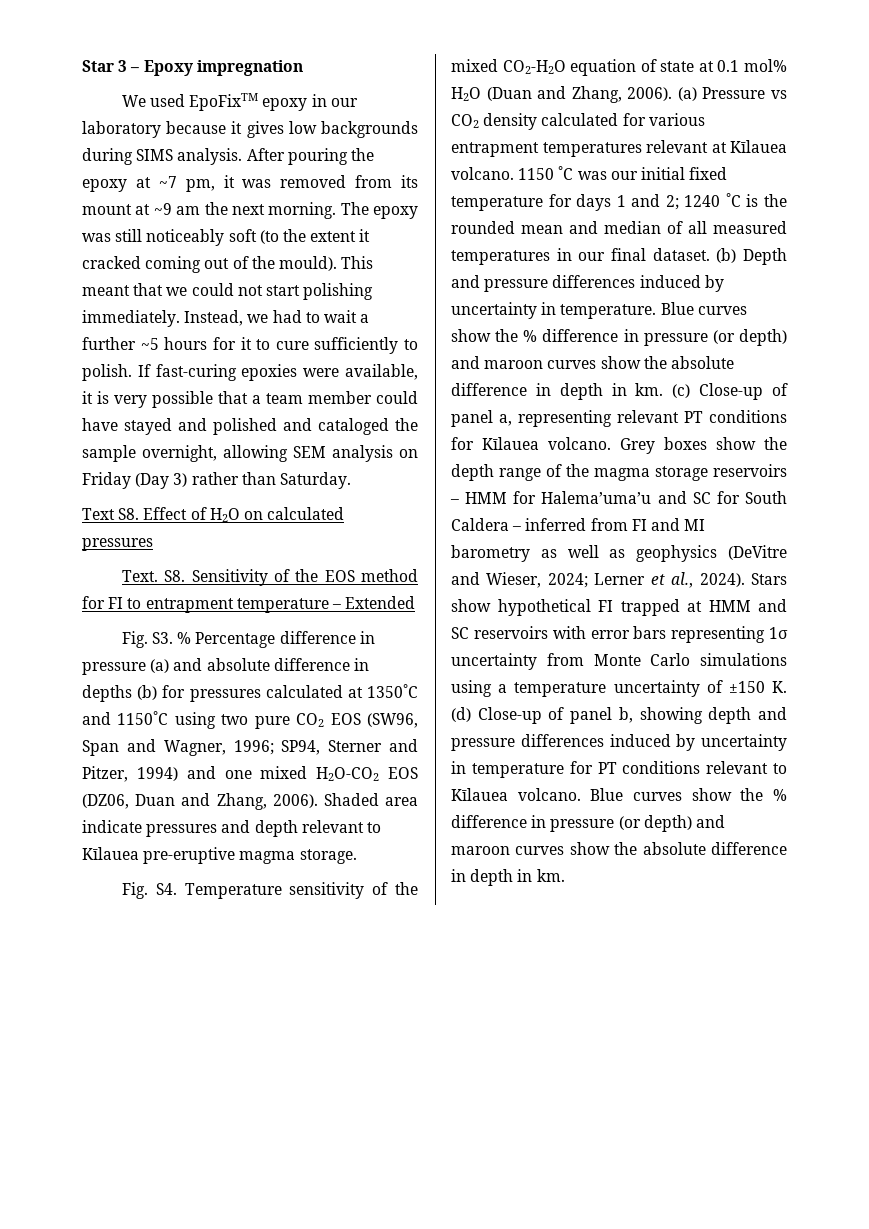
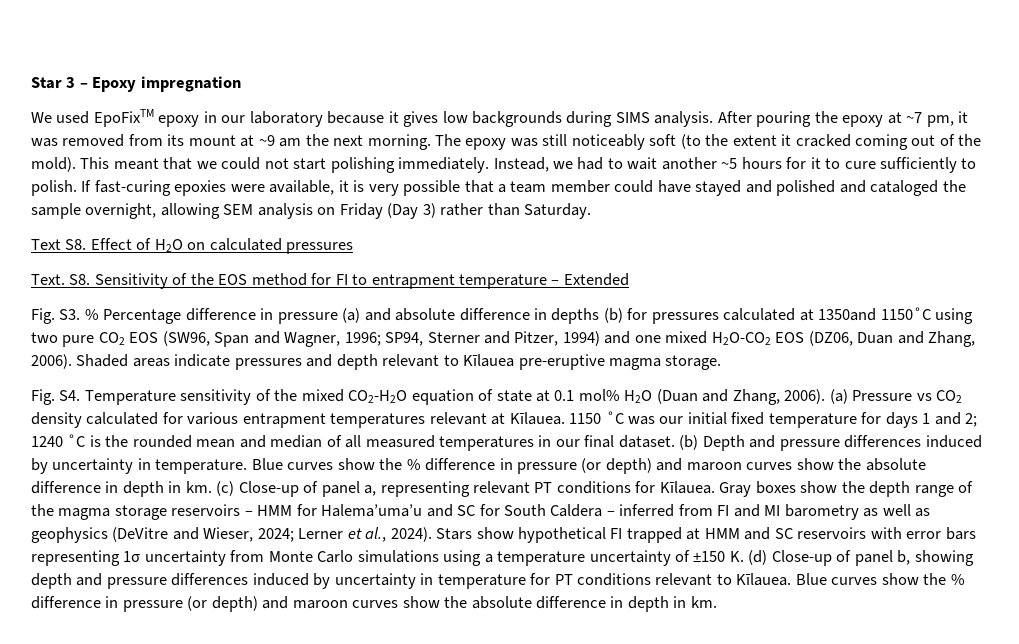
- The epoxy was still noticeably soft (to the extent it cracked coming out of the mould).
+ The epoxy was still noticeably soft (to the extent it cracked coming out of the mold).
- Instead, we had to wait a further ~5 hours for it to cure sufficiently to polish.
+ Instead, we had to wait another ~5 hours for it to cure sufficiently to polish.
- Fig. S3. % Percentage difference in pressure (a) and absolute difference in depths (b) for pressures calculated at 1350˚C and 1150˚C using two pure CO2 EOS (SW96, Span and Wagner, 1996; SP94, Sterner and Pitzer, 1994) and one mixed H2O-CO2 EOS (DZ06, Duan and Zhang, 2006).
+ Fig. S3. % Percentage difference in pressure (a) and absolute difference in depths (b) for pressures calculated at 1350and 1150˚C using two pure CO2 EOS (SW96, Span and Wagner, 1996; SP94, Sterner and Pitzer, 1994) and one mixed H2O-CO2 EOS (DZ06, Duan and Zhang, 2006).
- Shaded area indicate pressures and depth relevant to Kīlauea pre-eruptive magma storage.
+ Shaded areas indicate pressures and depth relevant to Kīlauea pre-eruptive magma storage.
- (a) Pressure vs CO2 density calculated for various entrapment temperatures relevant at Kīlauea volcano.
+ (a) Pressure vs CO2 density calculated for various entrapment temperatures relevant at Kīlauea.
- (c) Close-up of panel a, representing relevant PT conditions for Kīlauea volcano. Grey boxes show the depth range of the magma storage reservoirs – HMM for Halema’uma’u and SC for South Caldera – inferred from FI and MI barometry as well as geophysics (DeVitre and Wieser, 2024; Lerner et al., 2024).
+ (c) Close-up of panel a, representing relevant PT conditions for Kīlauea. Gray boxes show the depth range of the magma storage reservoirs – HMM for Halema’uma’u and SC for South Caldera – inferred from FI and MI barometry as well as geophysics (DeVitre and Wieser, 2024; Lerner et al., 2024).
- Stars show hypothetical FI trapped at HMM and SC reservoirs with error bars representing 1σ uncertainty from Monte Carlo simulations using a temperature uncertainty of ±150 K. (d) Close-up of panel b, showing depth and pressure differences induced by uncertainty in temperature for PT conditions relevant to Kīlauea volcano.
+ Stars show hypothetical FI trapped at HMM and SC reservoirs with error bars representing 1σ uncertainty from Monte Carlo simulations using a temperature uncertainty of ±150 K. (d) Close-up of panel b, showing depth and pressure differences induced by uncertainty in temperature for PT conditions relevant to Kīlauea.

